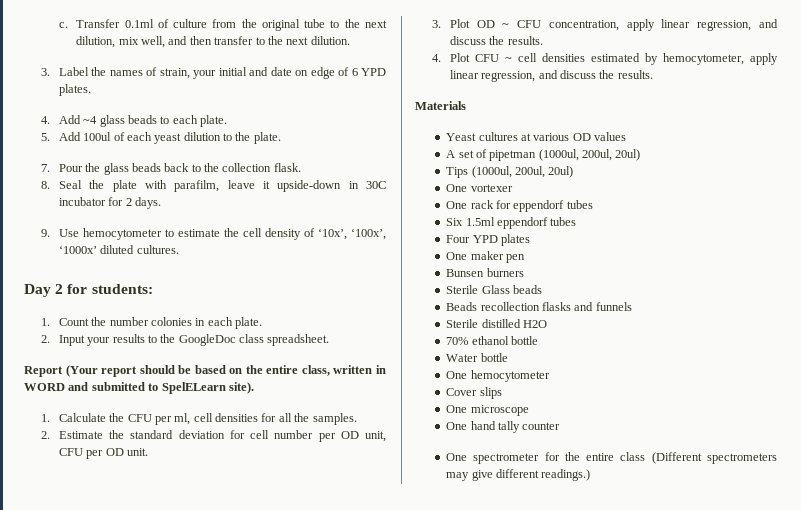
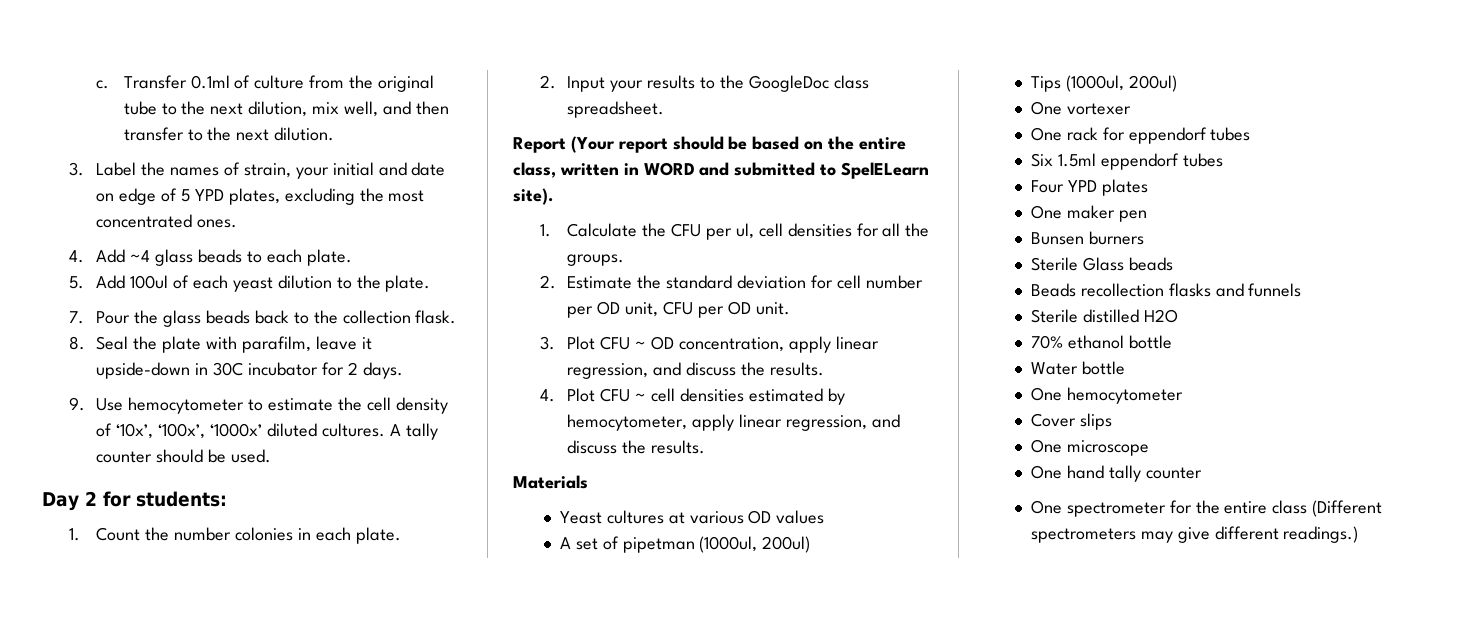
- 3. Label the names of strain, your initial and date on edge of 6 YPD plates.
+ 3. Label the names of strain, your initial and date on edge of 5 YPD plates, excluding the most concentrated ones.
+ A tally counter should be used.
- 1. Calculate the CFU per ml, cell densities for all the samples.
+ 1. Calculate the CFU per ul, cell densities for all the groups.
- 3. Plot OD ~ CFU concentration, apply linear regression, and discuss the results.
+ 3. Plot CFU ~ OD concentration, apply linear regression, and discuss the results.
- A set of pipetman (1000ul, 200ul, 20ul)
+ A set of pipetman (1000ul, 200ul)
- Tips (1000ul, 200ul, 20ul)
+ Tips (1000ul, 200ul)

